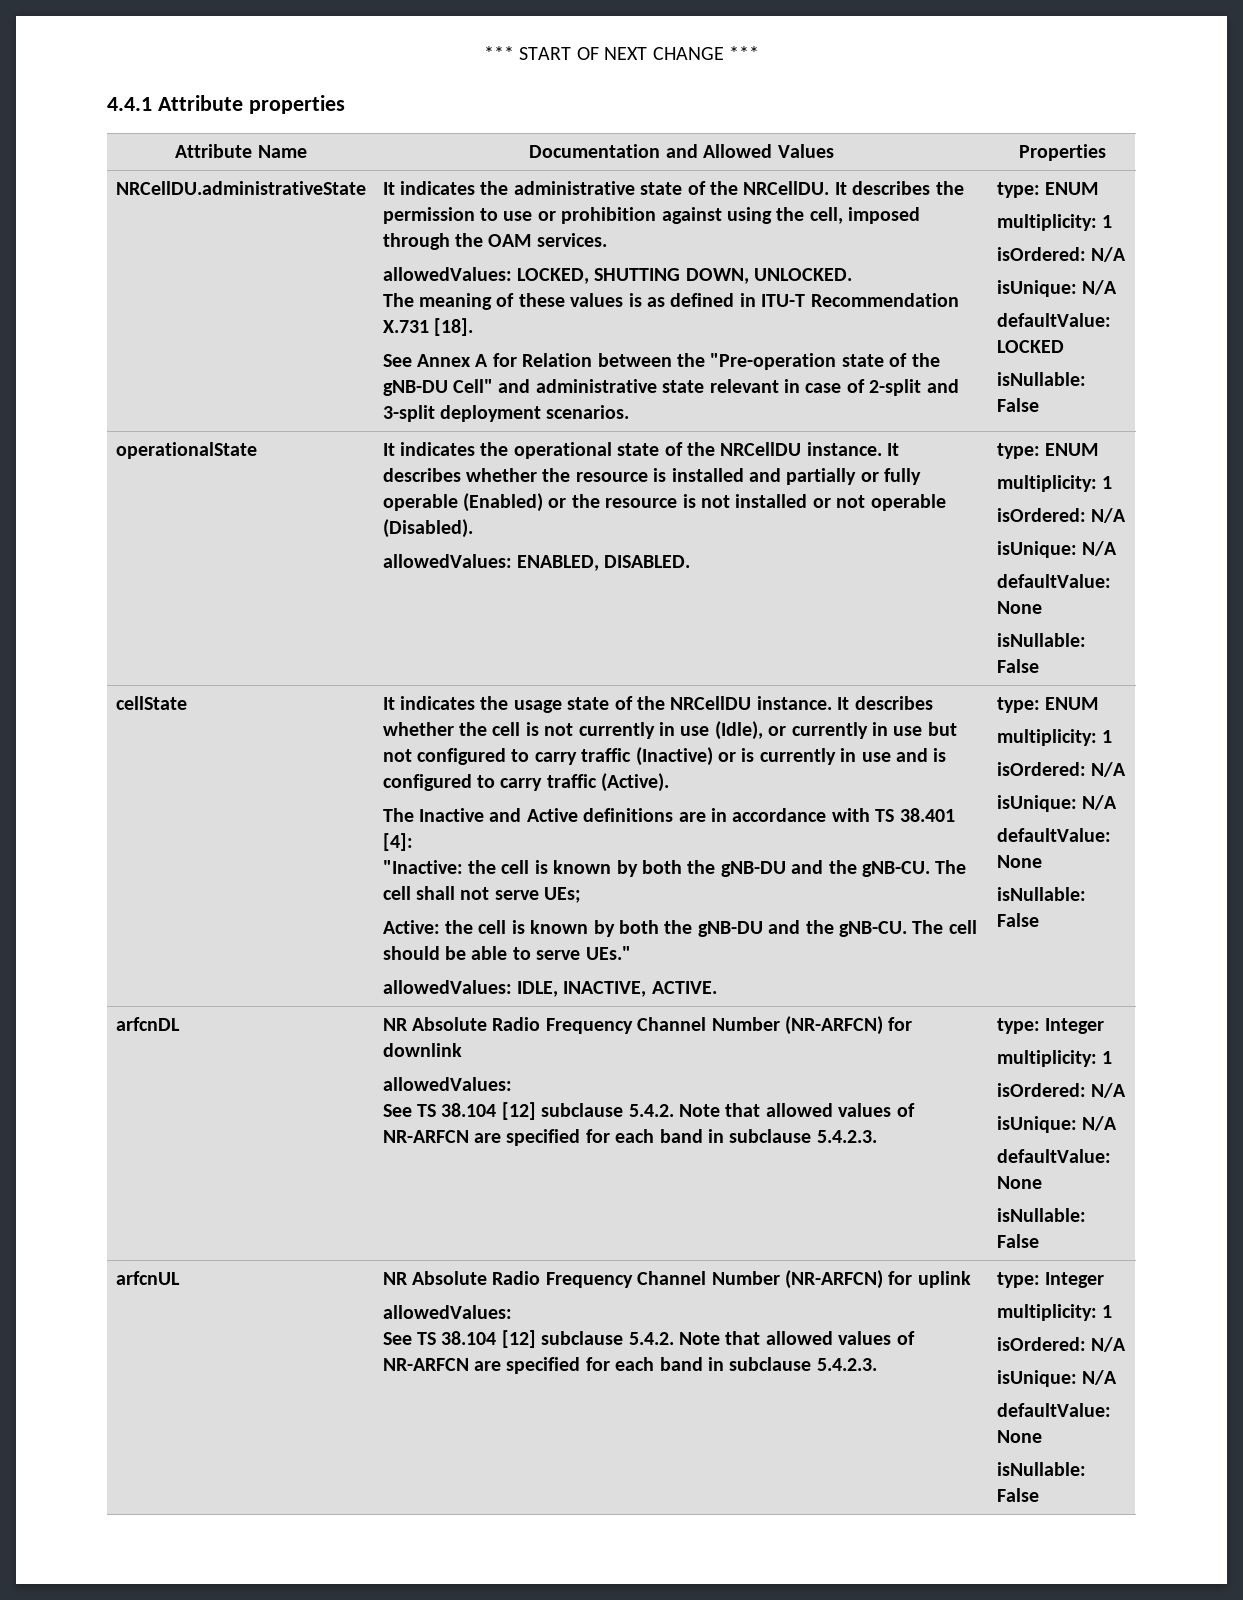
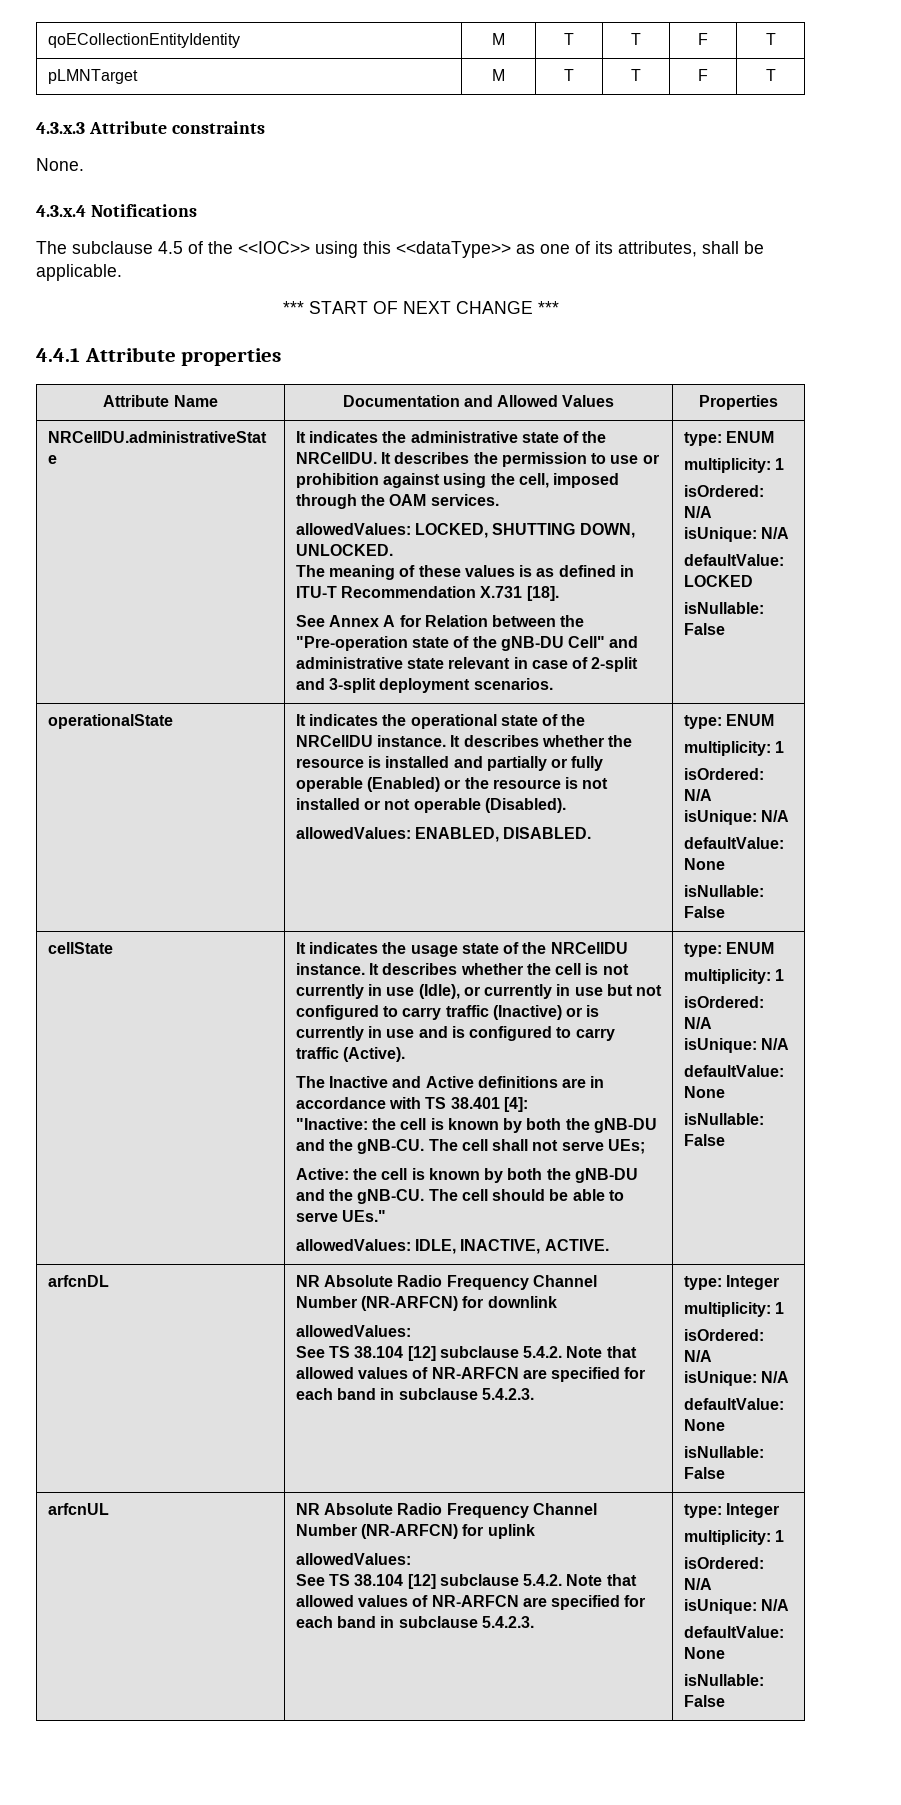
+ qoECollectionEntityIdentity | M | T | T | F | T
+ pLMNTarget | M | T | T | F | T
+ 4.3.x.3 Attribute constraints
+ None.
+ 4.3.x.4 Notifications
+ The subclause 4.5 of the <<IOC>> using this <<dataType>> as one of its attributes, shall be applicable.

